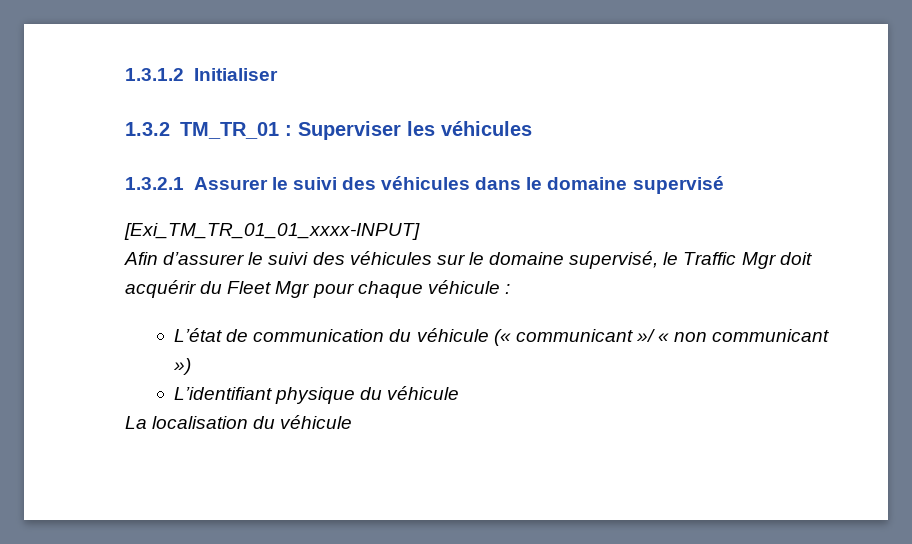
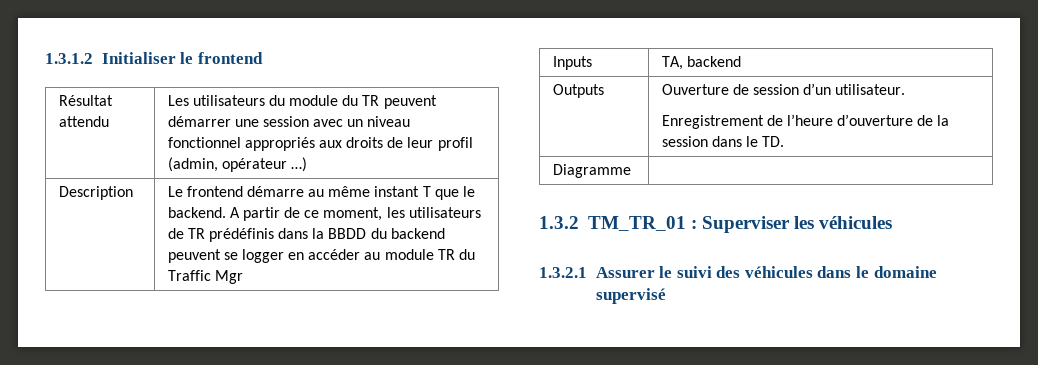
- 1.3.1.2 Initialiser
+ 1.3.1.2 Initialiser le frontend
+ Résultat attendu | Les utilisateurs du module du TR peuvent démarrer une session avec un niveau fonctionnel appropriés aux droits de leur profil (admin, opérateur …)
+ Description | Le frontend démarre au même instant T que le backend. A partir de ce moment, les utilisateurs de TR prédéfinis dans la BBDD du backend peuvent se logger en accéder au module TR du Traffic Mgr
+ Inputs | TA, backend
+ Outputs | Ouverture de session d’un utilisateur.
+ Enregistrement de l’heure d’ouverture de la session dans le TD.
+ Diagramme |
- [Exi_TM_TR_01_01_xxxx-INPUT]
- Afin d’assurer le suivi des véhicules sur le domaine supervisé, le Traffic Mgr doit acquérir du Fleet Mgr pour chaque véhicule :
- L’état de communication du véhicule (« communicant »/ « non communicant »)
- L’identifiant physique du véhicule
- La localisation du véhicule

